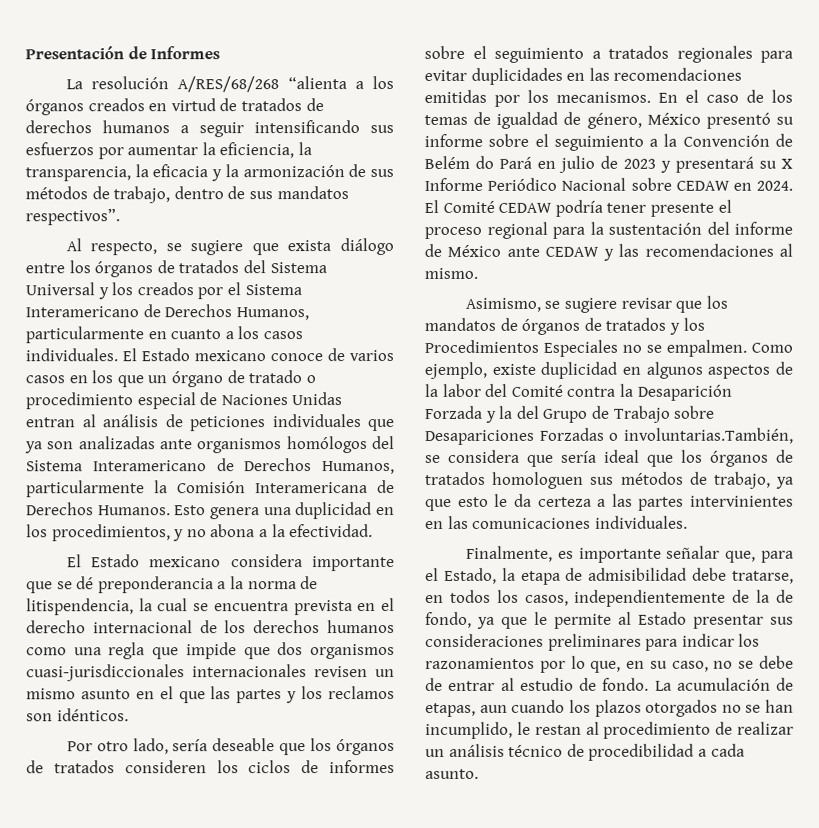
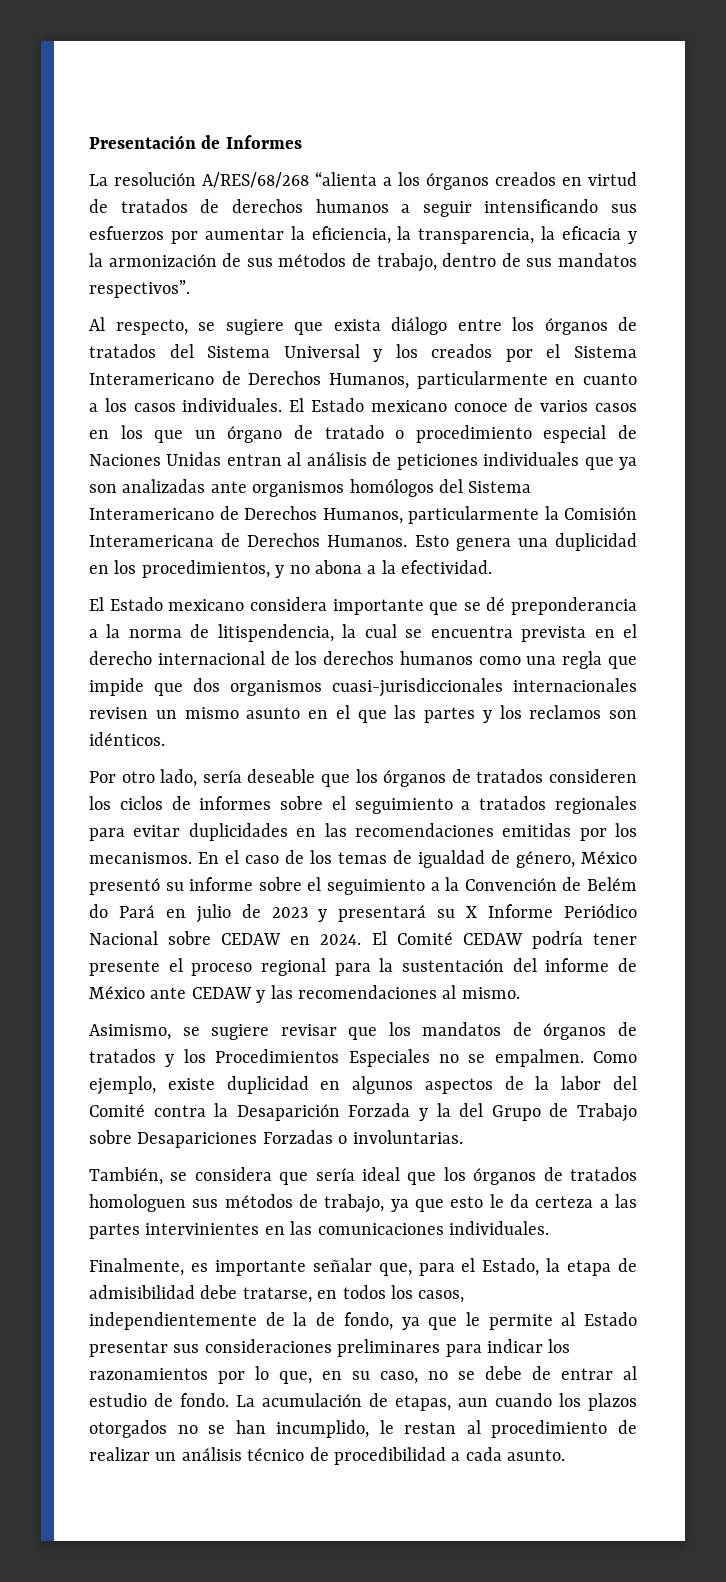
- Como ejemplo, existe duplicidad en algunos aspectos de la labor del Comité contra la Desaparición Forzada y la del Grupo de Trabajo sobre Desapariciones Forzadas o involuntarias.También, se considera que sería ideal que los órganos de tratados homologuen sus métodos de trabajo, ya que esto le da certeza a las partes intervinientes en las comunicaciones individuales.
+ Como ejemplo, existe duplicidad en algunos aspectos de la labor del Comité contra la Desaparición Forzada y la del Grupo de Trabajo sobre Desapariciones Forzadas o involuntarias.
+ También, se considera que sería ideal que los órganos de tratados homologuen sus métodos de trabajo, ya que esto le da certeza a las partes intervinientes en las comunicaciones individuales.

